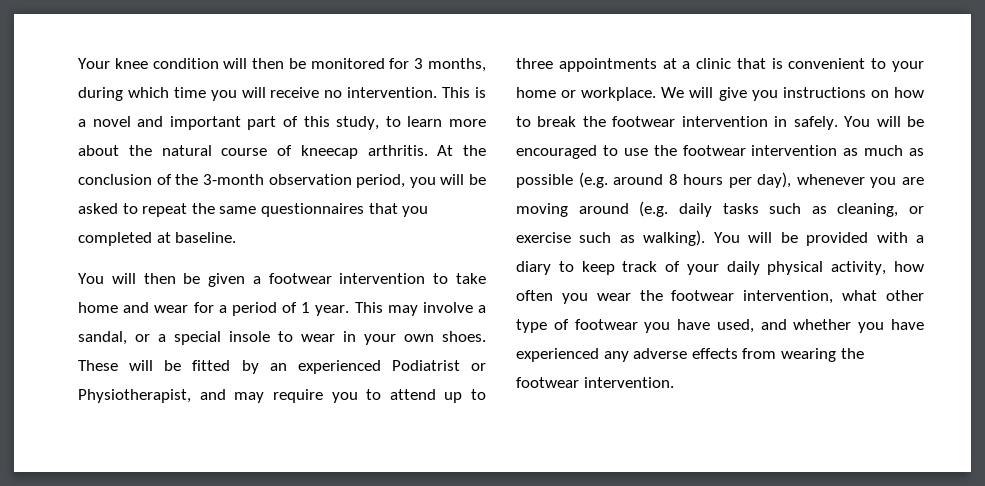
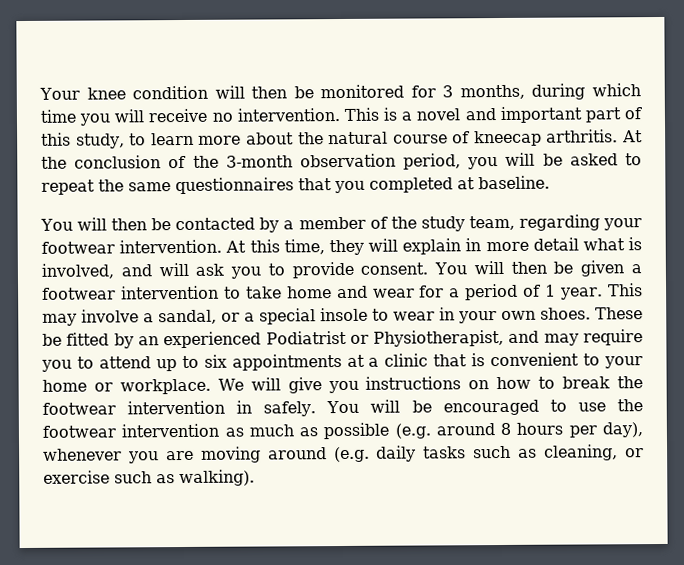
- You will then be given a footwear intervention to take home and wear for a period of 1 year.
+ You will then be contacted by a member of the study team, regarding your footwear intervention. At this time, they will explain in more detail what is involved, and will ask you to provide consent. You will then be given a footwear intervention to take home and wear for a period of 1 year.
- These will be fitted by an experienced Podiatrist or Physiotherapist, and may require you to attend up to three appointments at a clinic that is convenient to your home or workplace.
+ These be fitted by an experienced Podiatrist or Physiotherapist, and may require you to attend up to six appointments at a clinic that is convenient to your home or workplace.
- You will be provided with a diary to keep track of your daily physical activity, how often you wear the footwear intervention, what other type of footwear you have used, and whether you have experienced any adverse effects from wearing the footwear intervention.

